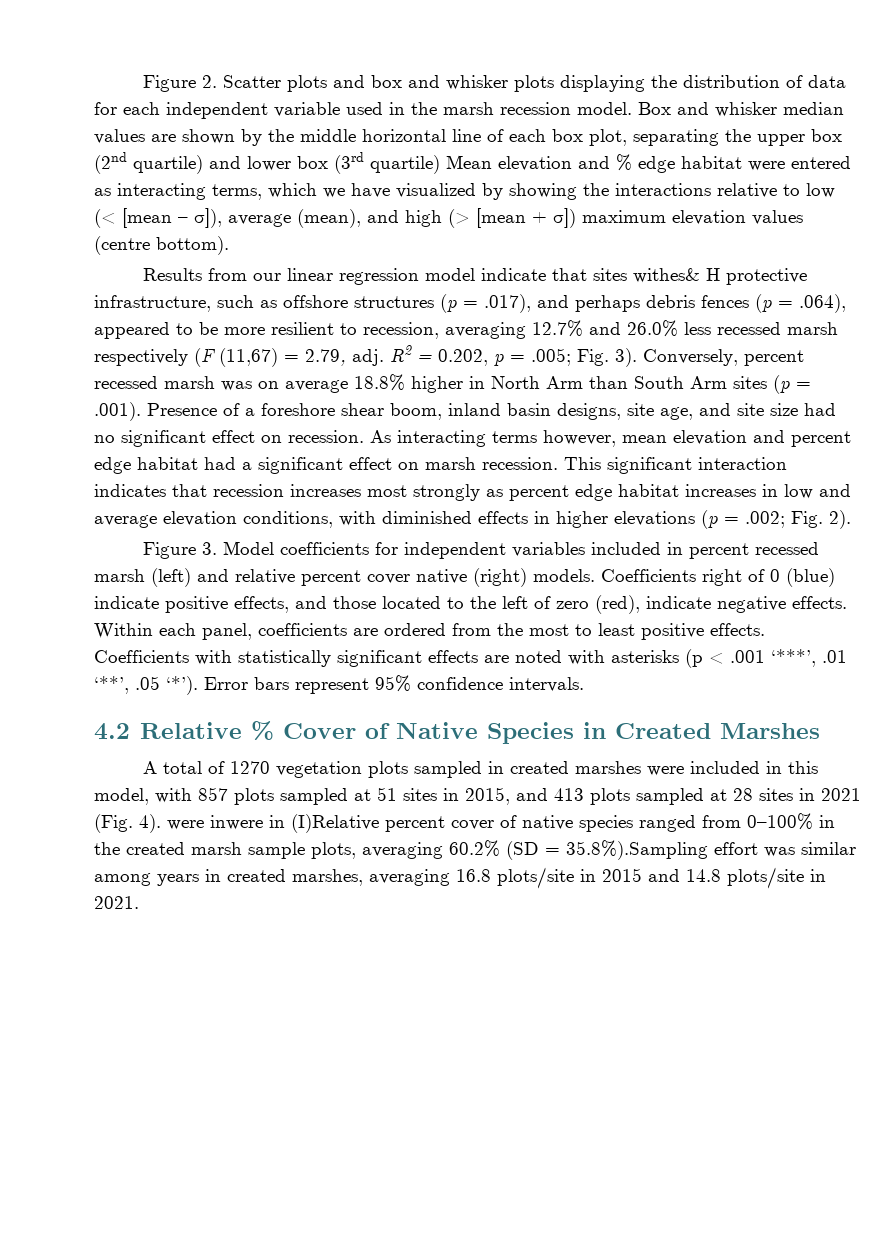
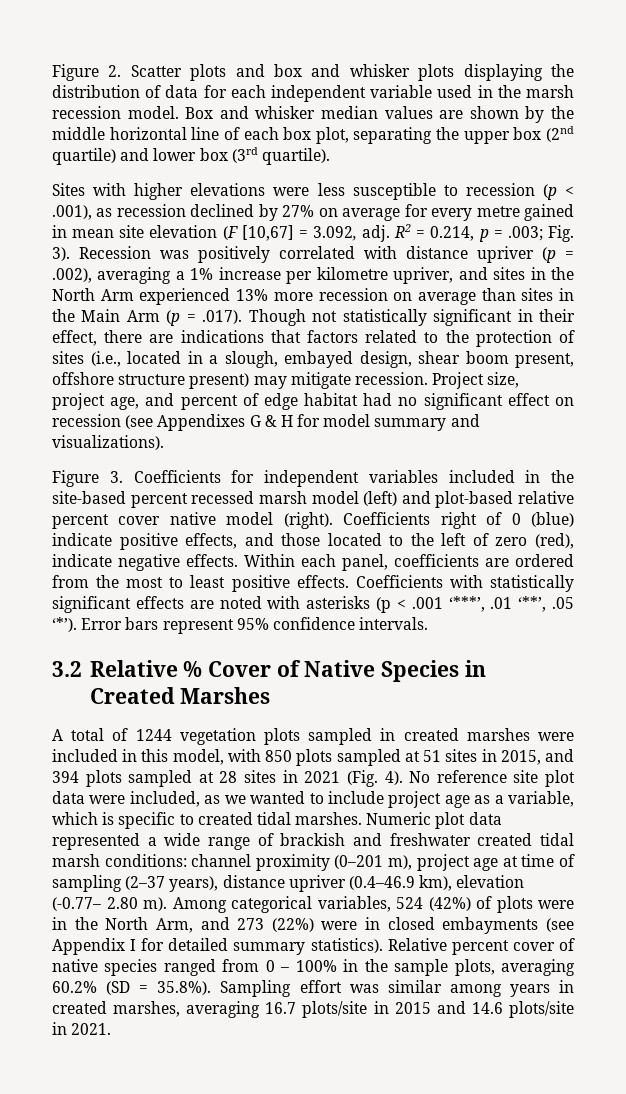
- Box and whisker median values are shown by the middle horizontal line of each box plot, separating the upper box (2nd quartile) and lower box (3rd quartile) Mean elevation and % edge habitat were entered as interacting terms, which we have visualized by showing the interactions relative to low (< [mean – σ]), average (mean), and high (> [mean + σ]) maximum elevation values (centre bottom).
- Results from our linear regression model indicate that sites withes& H protective infrastructure, such as offshore structures (p = .017), and perhaps debris fences (p = .064), appeared to be more resilient to recession, averaging 12.7% and 26.0% less recessed marsh respectively (F (11,67) = 2.79, adj.
+ Box and whisker median values are shown by the middle horizontal line of each box plot, separating the upper box (2nd quartile) and lower box (3rd quartile).
+ Sites with higher elevations were less susceptible to recession (p < .001), as recession declined by 27% on average for every metre gained in mean site elevation (F [10,67] = 3.092, adj.
- R2 = 0.202, p = .005; Fig. 3).
+ R2 = 0.214, p = .003; Fig. 3).
- Conversely, percent recessed marsh was on average 18.8% higher in North Arm than South Arm sites (p = .001). Presence of a foreshore shear boom, inland basin designs, site age, and site size had no significant effect on recession. As interacting terms however, mean elevation and percent edge habitat had a significant effect on marsh recession. This significant interaction indicates that recession increases most strongly as percent edge habitat increases in low and average elevation conditions, with diminished effects in higher elevations (p = .002; Fig. 2).
+ Recession was positively correlated with distance upriver (p = .002), averaging a 1% increase per kilometre upriver, and sites in the North Arm experienced 13% more recession on average than sites in the Main Arm (p = .017). Though not statistically significant in their effect, there are indications that factors related to the protection of sites (i.e., located in a slough, embayed design, shear boom present, offshore structure present) may mitigate recession. Project size, project age, and percent of edge habitat had no significant effect on recession (see Appendixes G & H for model summary and visualizations).
- Figure 3. Model coefficients for independent variables included in percent recessed marsh (left) and relative percent cover native (right) models.
+ Figure 3. Coefficients for independent variables included in the site-based percent recessed marsh model (left) and plot-based relative percent cover native model (right).
- 4.2 Relative % Cover of Native Species in Created Marshes
+ 3.2 Relative % Cover of Native Species in Created Marshes
- A total of 1270 vegetation plots sampled in created marshes were included in this model, with 857 plots sampled at 51 sites in 2015, and 413 plots sampled at 28 sites in 2021 (Fig. 4). were inwere in (I)Relative percent cover of native species ranged from 0–100% in the created marsh sample plots, averaging 60.2% (SD = 35.8%).Sampling effort was similar among years in created marshes, averaging 16.8 plots/site in 2015 and 14.8 plots/site in 2021.
+ A total of 1244 vegetation plots sampled in created marshes were included in this model, with 850 plots sampled at 51 sites in 2015, and 394 plots sampled at 28 sites in 2021 (Fig. 4). No reference site plot data were included, as we wanted to include project age as a variable, which is specific to created tidal marshes. Numeric plot data represented a wide range of brackish and freshwater created tidal marsh conditions: channel proximity (0–201 m), project age at time of sampling (2–37 years), distance upriver (0.4–46.9 km), elevation (-0.77– 2.80 m). Among categorical variables, 524 (42%) of plots were in the North Arm, and 273 (22%) were in closed embayments (see Appendix I for detailed summary statistics). Relative percent cover of native species ranged from 0 – 100% in the sample plots, averaging 60.2% (SD = 35.8%). Sampling effort was similar among years in created marshes, averaging 16.7 plots/site in 2015 and 14.6 plots/site in 2021.

